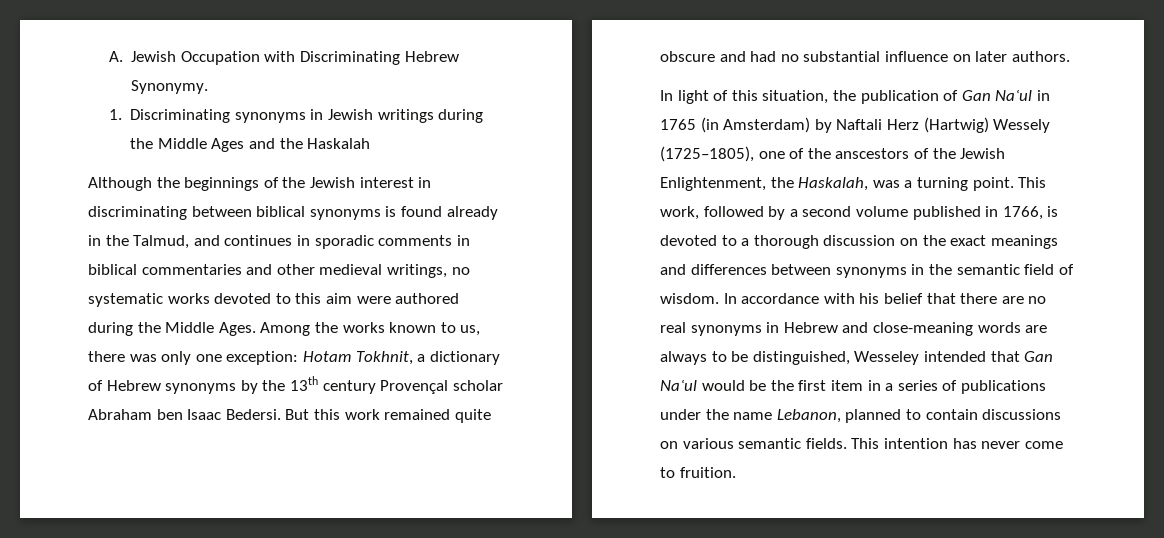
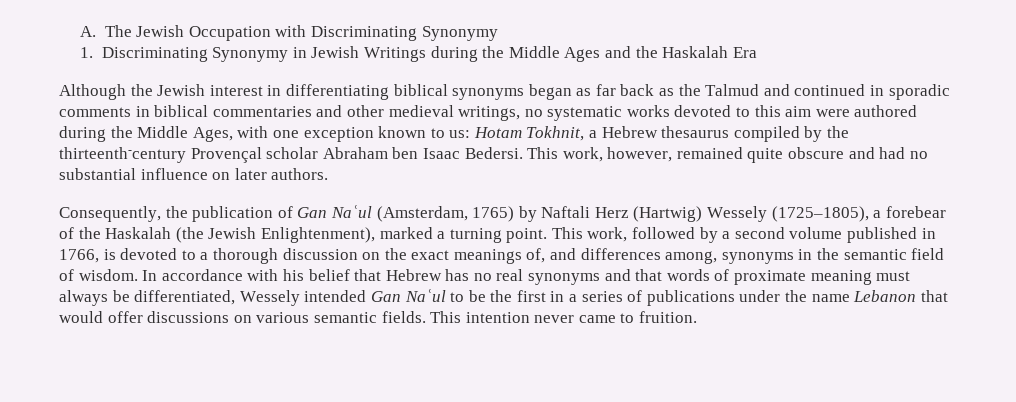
- A. Jewish Occupation with Discriminating Hebrew Synonymy.
+ A. The Jewish Occupation with Discriminating Synonymy
- 1. Discriminating synonyms in Jewish writings during the Middle Ages and the Haskalah
+ 1. Discriminating Synonymy in Jewish Writings during the Middle Ages and the Haskalah Era
- Although the beginnings of the Jewish interest in discriminating between biblical synonyms is found already in the Talmud, and continues in sporadic comments in biblical commentaries and other medieval writings, no systematic works devoted to this aim were authored during the Middle Ages. Among the works known to us, there was only one exception: Hotam Tokhnit, a dictionary of Hebrew synonyms by the 13th century Provençal scholar Abraham ben Isaac Bedersi.
+ Although the Jewish interest in differentiating biblical synonyms began as far back as the Talmud and continued in sporadic comments in biblical commentaries and other medieval writings, no systematic works devoted to this aim were authored during the Middle Ages, with one exception known to us: Hotam Tokhnit, a Hebrew thesaurus compiled by the thirteenth-century Provençal scholar Abraham ben Isaac Bedersi.
- But this work remained quite obscure and had no substantial influence on later authors.
+ This work, however, remained quite obscure and had no substantial influence on later authors.
- In light of this situation, the publication of Gan Naʿul in 1765 (in Amsterdam) by Naftali Herz (Hartwig) Wessely (1725–1805), one of the anscestors of the Jewish Enlightenment, the Haskalah, was a turning point.
+ Consequently, the publication of Gan Naʿul (Amsterdam, 1765) by Naftali Herz (Hartwig) Wessely (1725–1805), a forebear of the Haskalah (the Jewish Enlightenment), marked a turning point.
- This work, followed by a second volume published in 1766, is devoted to a thorough discussion on the exact meanings and differences between synonyms in the semantic field of wisdom.
+ This work, followed by a second volume published in 1766, is devoted to a thorough discussion on the exact meanings of, and differences among, synonyms in the semantic field of wisdom.
- In accordance with his belief that there are no real synonyms in Hebrew and close-meaning words are always to be distinguished, Wesseley intended that Gan Naʿul would be the first item in a series of publications under the name Lebanon, planned to contain discussions on various semantic fields.
+ In accordance with his belief that Hebrew has no real synonyms and that words of proximate meaning must always be differentiated, Wessely intended Gan Naʿul to be the first in a series of publications under the name Lebanon that would offer discussions on various semantic fields.
- This intention has never come to fruition.
+ This intention never came to fruition.

